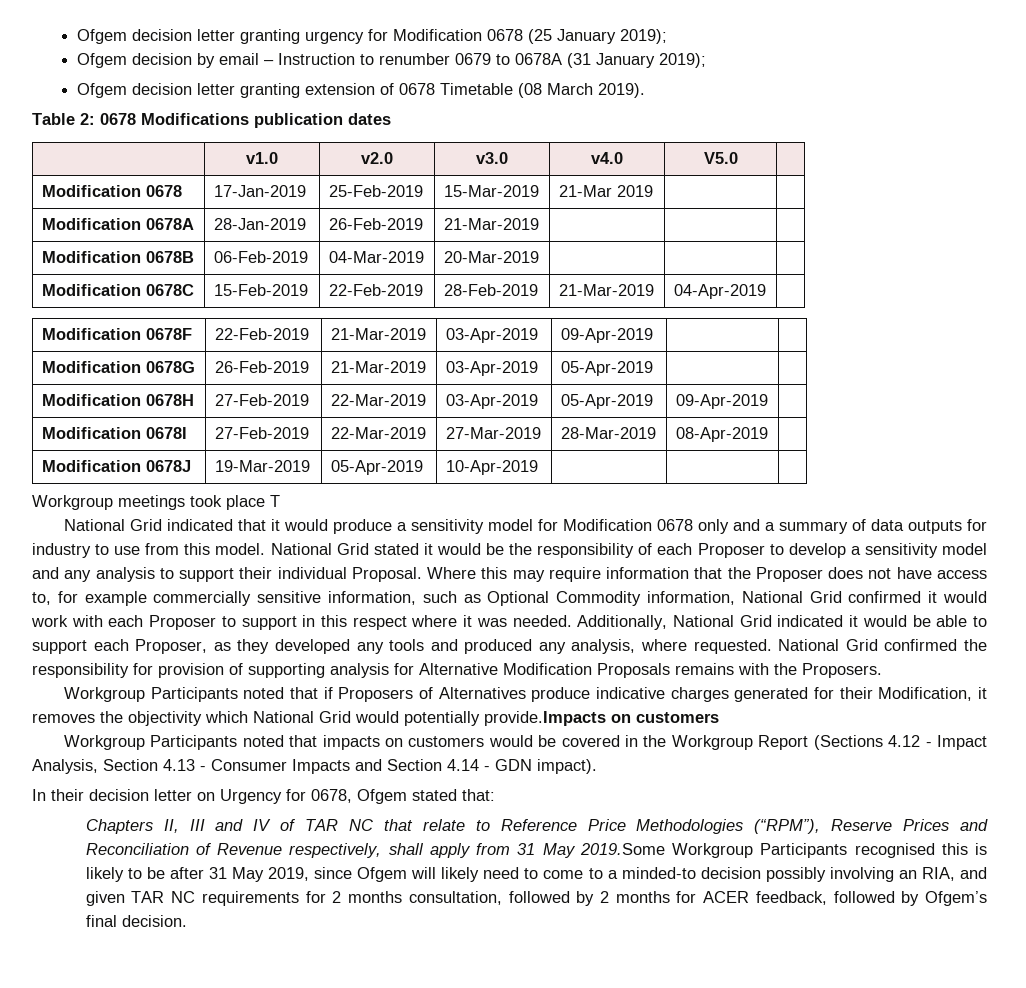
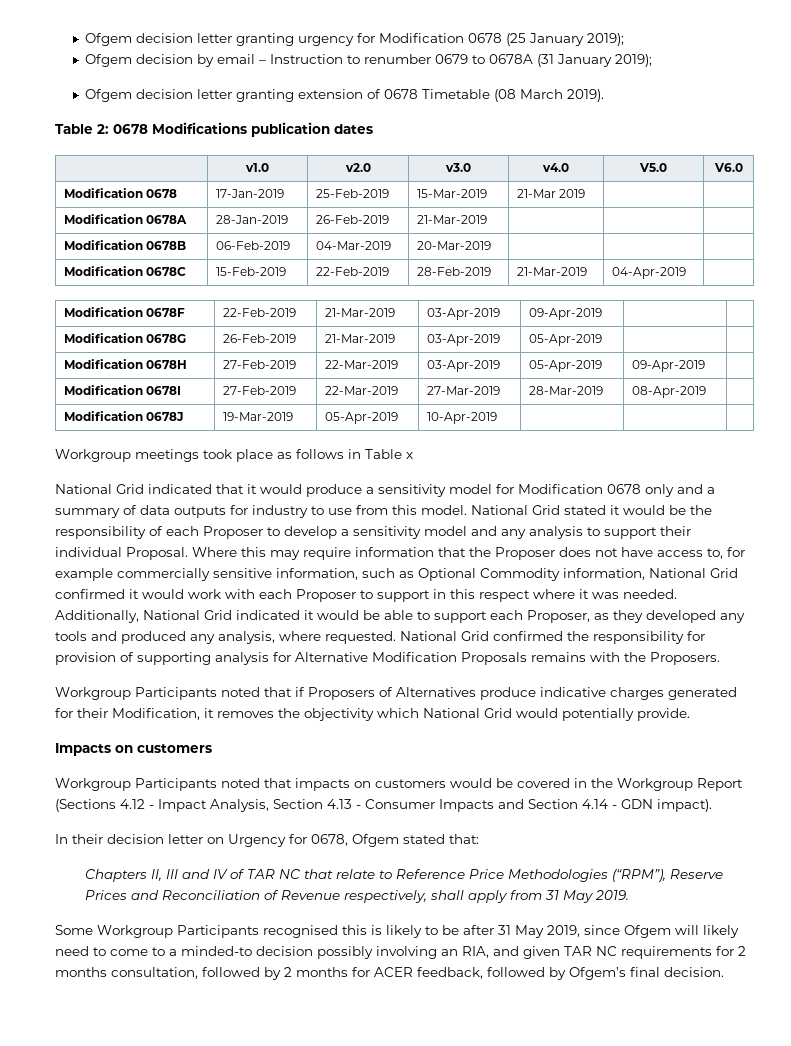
- | v1.0 | v2.0 | v3.0 | v4.0 | V5.0 |
+ | v1.0 | v2.0 | v3.0 | v4.0 | V5.0 | V6.0
- Workgroup meetings took place T
+ Workgroup meetings took place as follows in Table x
- Workgroup Participants noted that if Proposers of Alternatives produce indicative charges generated for their Modification, it removes the objectivity which National Grid would potentially provide.Impacts on customers
+ Workgroup Participants noted that if Proposers of Alternatives produce indicative charges generated for their Modification, it removes the objectivity which National Grid would potentially provide.
+ Impacts on customers
- Chapters II, III and IV of TAR NC that relate to Reference Price Methodologies (“RPM”), Reserve Prices and Reconciliation of Revenue respectively, shall apply from 31 May 2019.Some Workgroup Participants recognised this is likely to be after 31 May 2019, since Ofgem will likely need to come to a minded-to decision possibly involving an RIA, and given TAR NC requirements for 2 months consultation, followed by 2 months for ACER feedback, followed by Ofgem’s final decision.
+ Chapters II, III and IV of TAR NC that relate to Reference Price Methodologies (“RPM”), Reserve Prices and Reconciliation of Revenue respectively, shall apply from 31 May 2019.
+ Some Workgroup Participants recognised this is likely to be after 31 May 2019, since Ofgem will likely need to come to a minded-to decision possibly involving an RIA, and given TAR NC requirements for 2 months consultation, followed by 2 months for ACER feedback, followed by Ofgem’s final decision.

